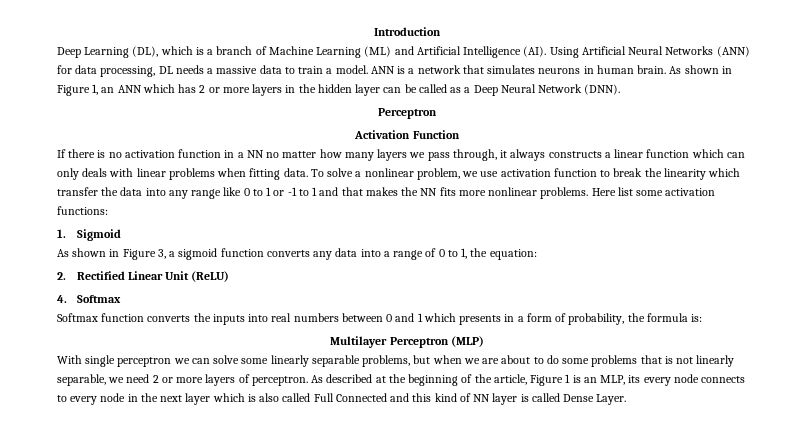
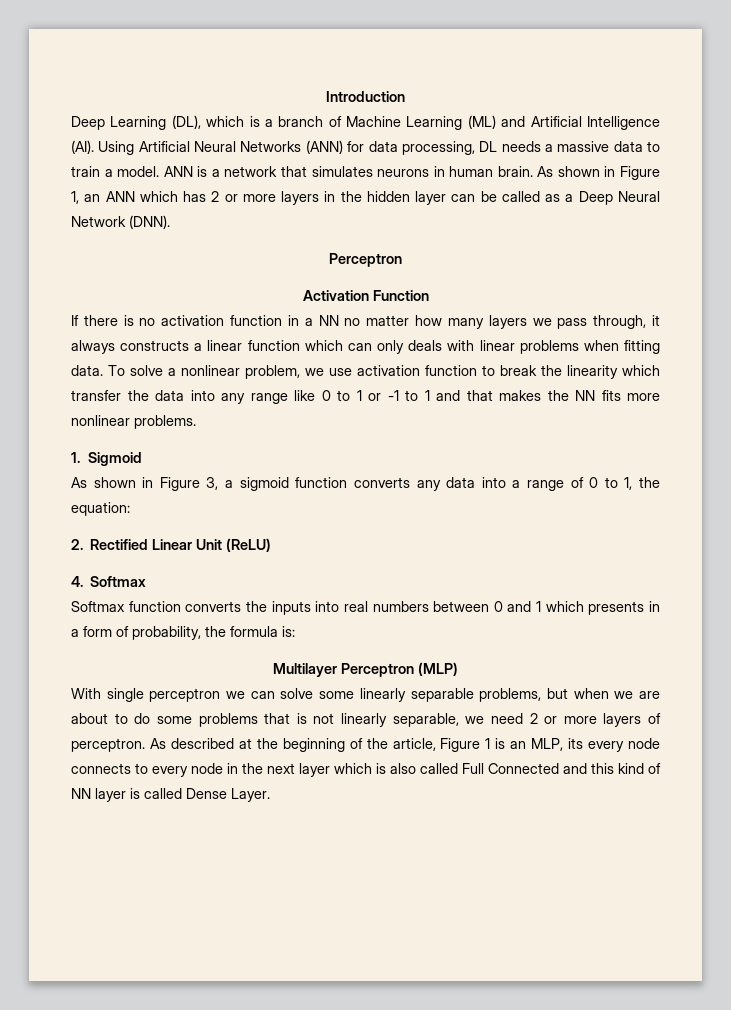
- Here list some activation functions:

